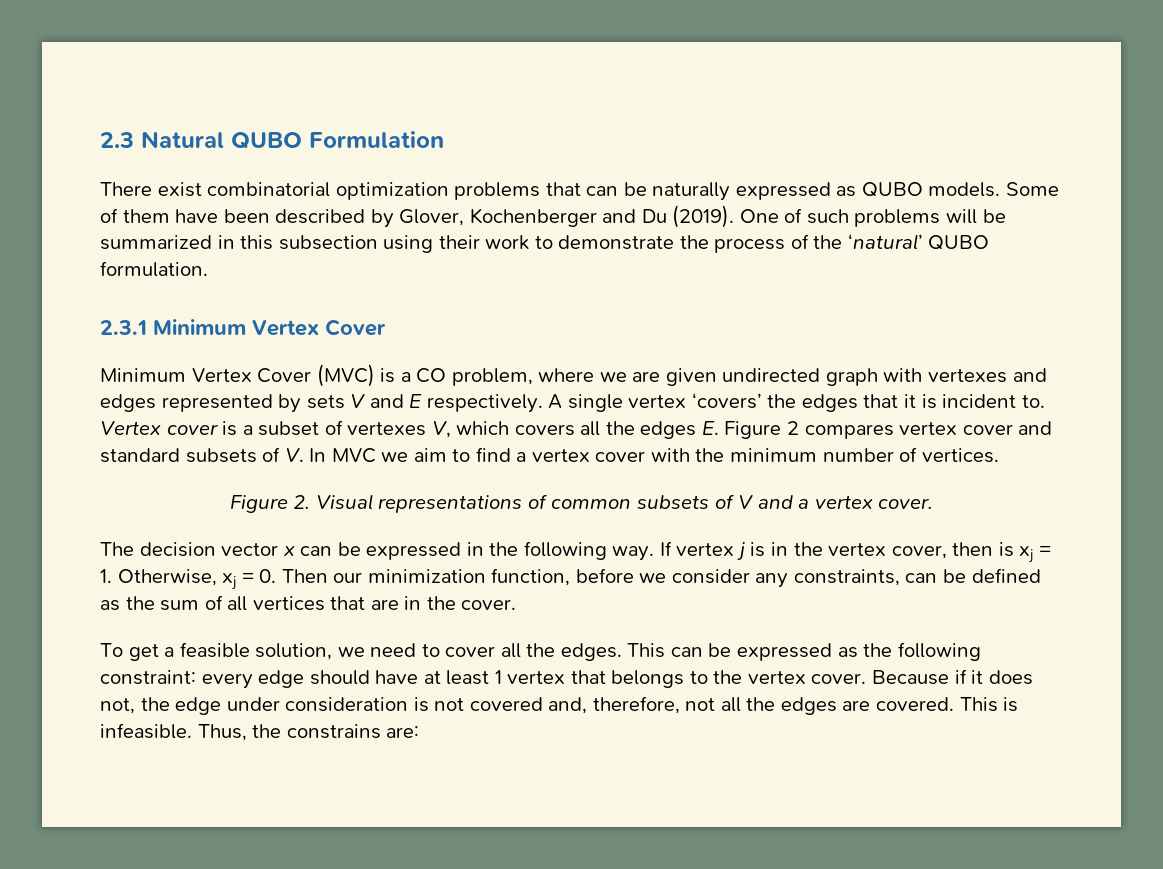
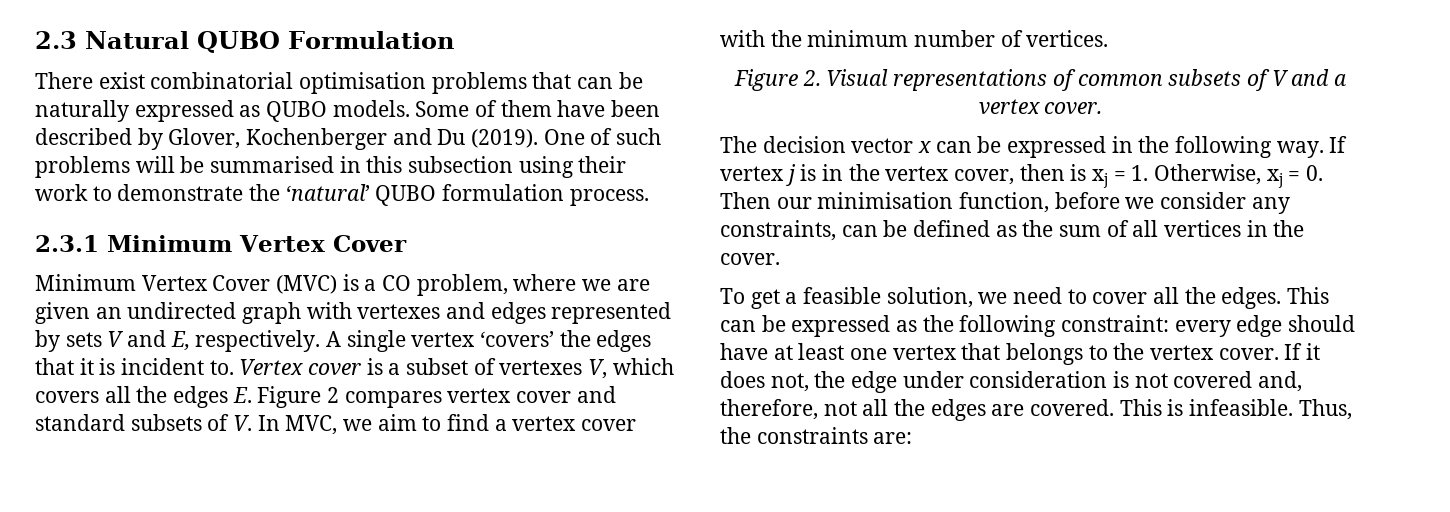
- There exist combinatorial optimization problems that can be naturally expressed as QUBO models.
+ There exist combinatorial optimisation problems that can be naturally expressed as QUBO models.
- One of such problems will be summarized in this subsection using their work to demonstrate the process of the ‘natural’ QUBO formulation.
+ One of such problems will be summarised in this subsection using their work to demonstrate the ‘natural’ QUBO formulation process.
- Minimum Vertex Cover (MVC) is a CO problem, where we are given undirected graph with vertexes and edges represented by sets V and E respectively.
+ Minimum Vertex Cover (MVC) is a CO problem, where we are given an undirected graph with vertexes and edges represented by sets V and E, respectively.
- Vertex cover is a subset of vertexes V, which covers all the edges E. Figure 2 compares vertex cover and standard subsets of V. In MVC we aim to find a vertex cover with the minimum number of vertices.
+ Vertex cover is a subset of vertexes V, which covers all the edges E. Figure 2 compares vertex cover and standard subsets of V. In MVC, we aim to find a vertex cover with the minimum number of vertices.
- If vertex j is in the vertex cover, then is xj = 1. Otherwise, xj = 0. Then our minimization function, before we consider any constraints, can be defined as the sum of all vertices that are in the cover.
+ If vertex j is in the vertex cover, then is xj = 1. Otherwise, xj = 0. Then our minimisation function, before we consider any constraints, can be defined as the sum of all vertices in the cover.
- This can be expressed as the following constraint: every edge should have at least 1 vertex that belongs to the vertex cover.
+ This can be expressed as the following constraint: every edge should have at least one vertex that belongs to the vertex cover.
- Because if it does not, the edge under consideration is not covered and, therefore, not all the edges are covered.
+ If it does not, the edge under consideration is not covered and, therefore, not all the edges are covered.
- Thus, the constrains are:
+ Thus, the constraints are:

